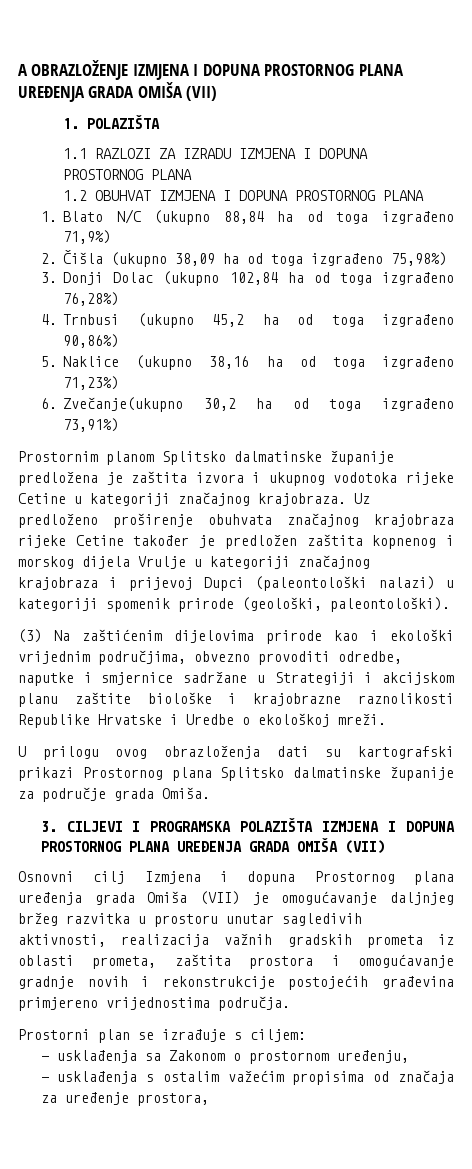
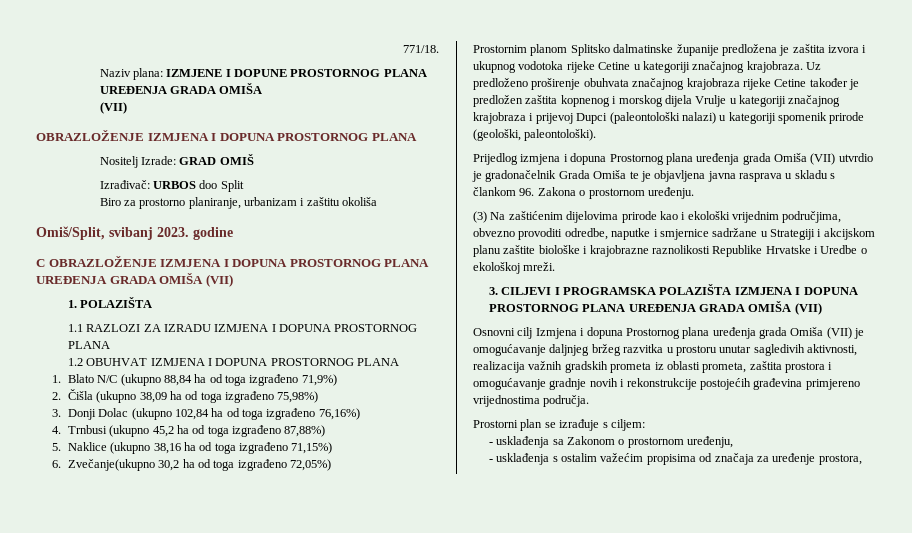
- A OBRAZLOŽENJE IZMJENA I DOPUNA PROSTORNOG PLANA UREĐENJA GRADA OMIŠA (VII)
+ 771/18.
+ Naziv plana: IZMJENE I DOPUNE PROSTORNOG PLANA UREĐENJA GRADA OMIŠA
+ (VII)
+ OBRAZLOŽENJE IZMJENA I DOPUNA PROSTORNOG PLANA
+ Nositelj Izrade: GRAD OMIŠ
+ Izrađivač: URBOS doo Split
+ Biro za prostorno planiranje, urbanizam i zaštitu okoliša
+ Omiš/Split, svibanj 2023. godine
+ C OBRAZLOŽENJE IZMJENA I DOPUNA PROSTORNOG PLANA UREĐENJA GRADA OMIŠA (VII)
- 3. Donji Dolac (ukupno 102,84 ha od toga izgrađeno 76,28%)
+ 3. Donji Dolac (ukupno 102,84 ha od toga izgrađeno 76,16%)
- 4. Trnbusi (ukupno 45,2 ha od toga izgrađeno 90,86%)
+ 4. Trnbusi (ukupno 45,2 ha od toga izgrađeno 87,88%)
- 5. Naklice (ukupno 38,16 ha od toga izgrađeno 71,23%)
+ 5. Naklice (ukupno 38,16 ha od toga izgrađeno 71,15%)
- 6. Zvečanje(ukupno 30,2 ha od toga izgrađeno 73,91%)
+ 6. Zvečanje(ukupno 30,2 ha od toga izgrađeno 72,05%)
+ Prijedlog izmjena i dopuna Prostornog plana uređenja grada Omiša (VII) utvrdio je gradonačelnik Grada Omiša te je objavljena javna rasprava u skladu s člankom 96. Zakona o prostornom uređenju.
- U prilogu ovog obrazloženja dati su kartografski prikazi Prostornog plana Splitsko dalmatinske županije za područje grada Omiša.

